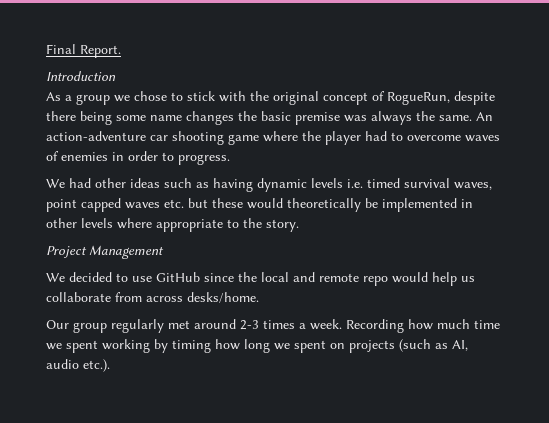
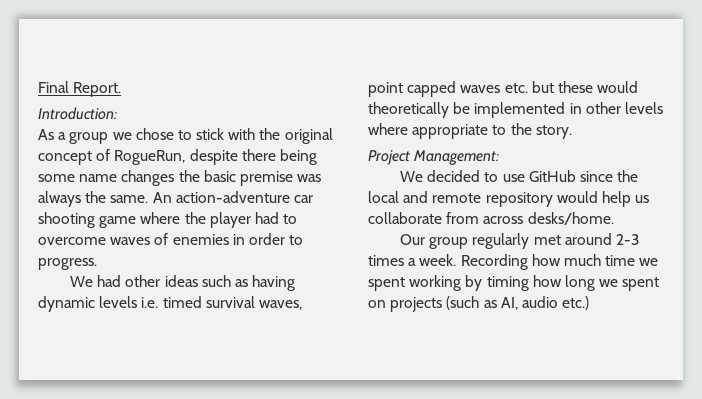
- Introduction
+ Introduction:
- Project Management
+ Project Management:
- We decided to use GitHub since the local and remote repo would help us collaborate from across desks/home.
+ We decided to use GitHub since the local and remote repository would help us collaborate from across desks/home.
- Recording how much time we spent working by timing how long we spent on projects (such as AI, audio etc.).
+ Recording how much time we spent working by timing how long we spent on projects (such as AI, audio etc.)

